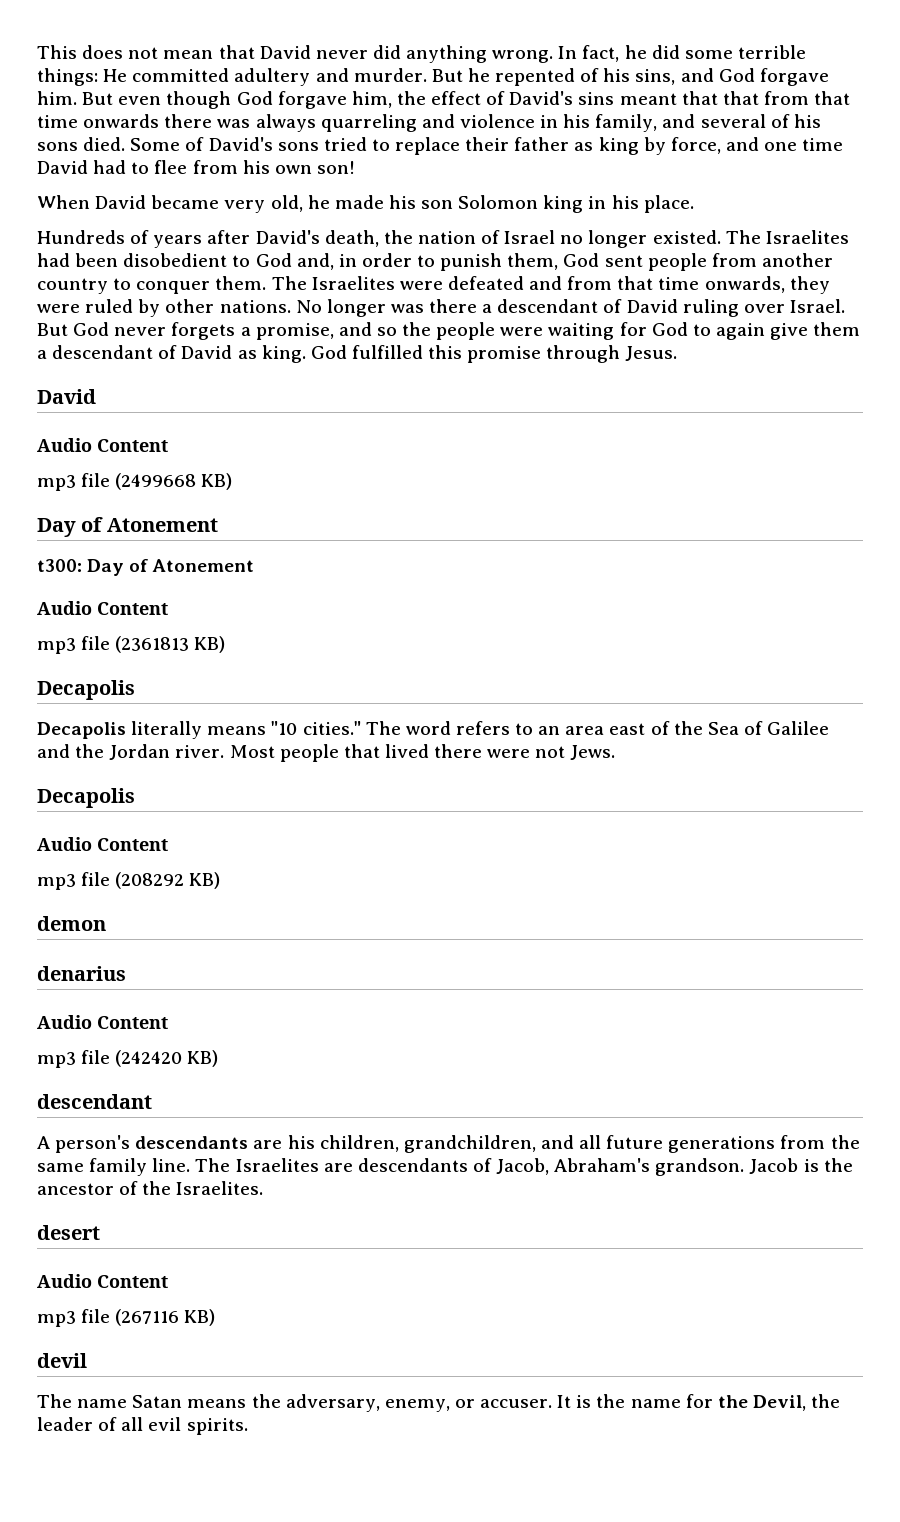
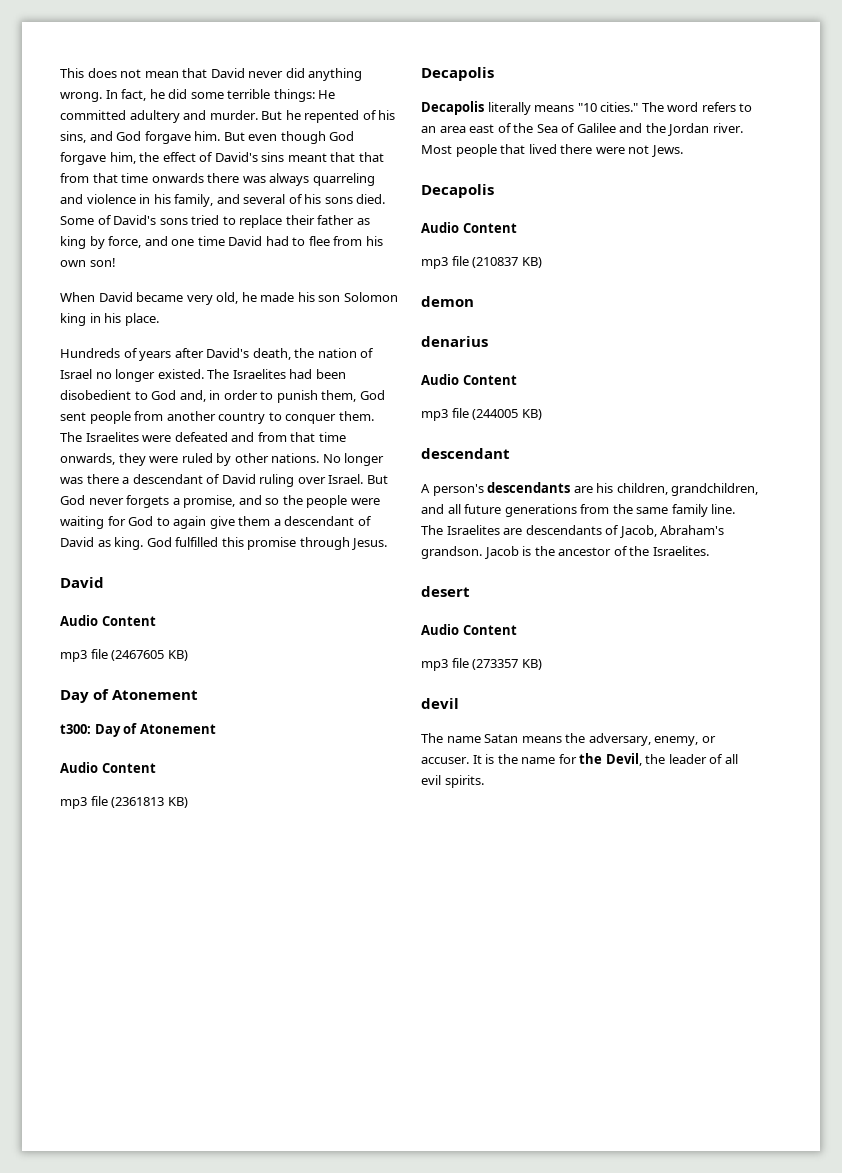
- mp3 file (2499668 KB)
+ mp3 file (2467605 KB)
- mp3 file (208292 KB)
+ mp3 file (210837 KB)
- mp3 file (242420 KB)
+ mp3 file (244005 KB)
- mp3 file (267116 KB)
+ mp3 file (273357 KB)

